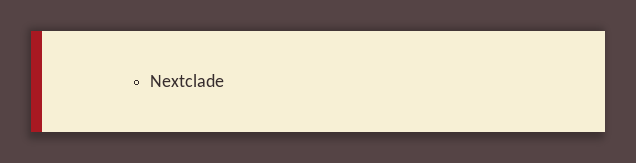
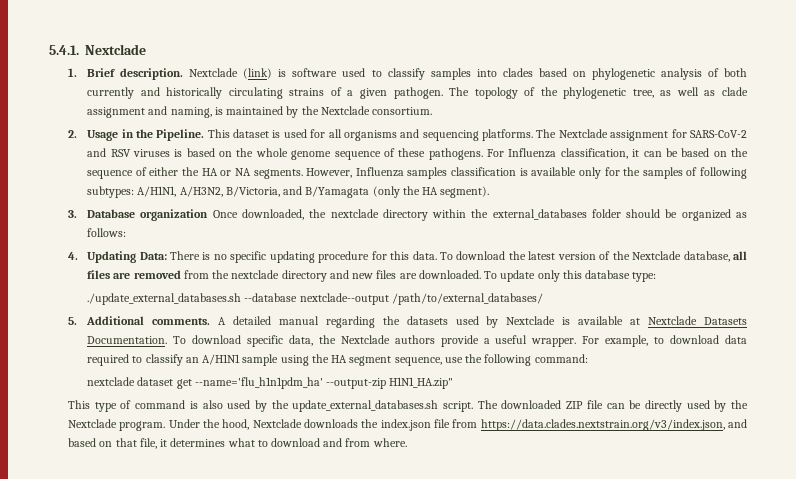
- Nextclade
+ 5.4.1. Nextclade
+ 1. Brief description. Nextclade (link) is software used to classify samples into clades based on phylogenetic analysis of both currently and historically circulating strains of a given pathogen. The topology of the phylogenetic tree, as well as clade assignment and naming, is maintained by the Nextclade consortium.
+ 2. Usage in the Pipeline. This dataset is used for all organisms and sequencing platforms. The Nextclade assignment for SARS-CoV-2 and RSV viruses is based on the whole genome sequence of these pathogens. For Influenza classification, it can be based on the sequence of either the HA or NA segments. However, Influenza samples classification is available only for the samples of following subtypes: A/H1N1, A/H3N2, B/Victoria, and B/Yamagata (only the HA segment).
+ 3. Database organization Once downloaded, the nextclade directory within the external_databases folder should be organized as follows:
+ 4. Updating Data: There is no specific updating procedure for this data. To download the latest version of the Nextclade database, all files are removed from the nextclade directory and new files are downloaded. To update only this database type:
+ ./update_external_databases.sh --database nextclade--output /path/to/external_databases/
+ 5. Additional comments. A detailed manual regarding the datasets used by Nextclade is available at Nextclade Datasets Documentation. To download specific data, the Nextclade authors provide a useful wrapper. For example, to download data required to classify an A/H1N1 sample using the HA segment sequence, use the following command:
+ nextclade dataset get --name='flu_h1n1pdm_ha' --output-zip H1N1_HA.zip"
+ This type of command is also used by the update_external_databases.sh script. The downloaded ZIP file can be directly used by the Nextclade program. Under the hood, Nextclade downloads the index.json file from https://data.clades.nextstrain.org/v3/index.json, and based on that file, it determines what to download and from where.

